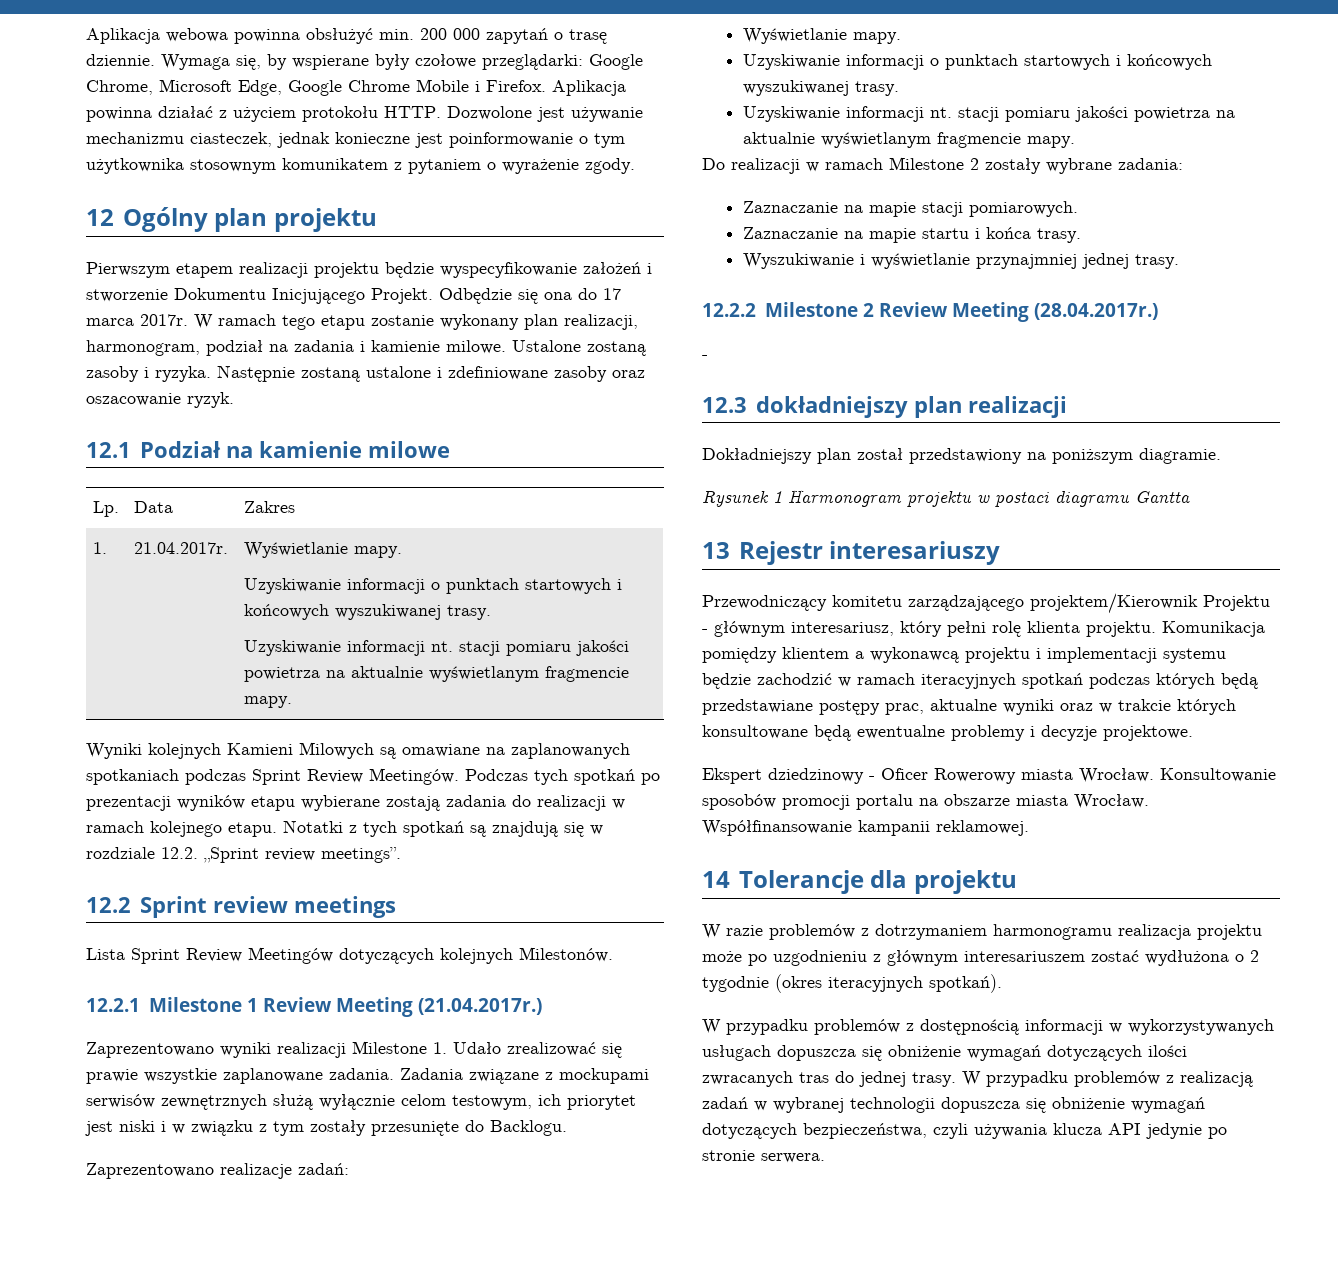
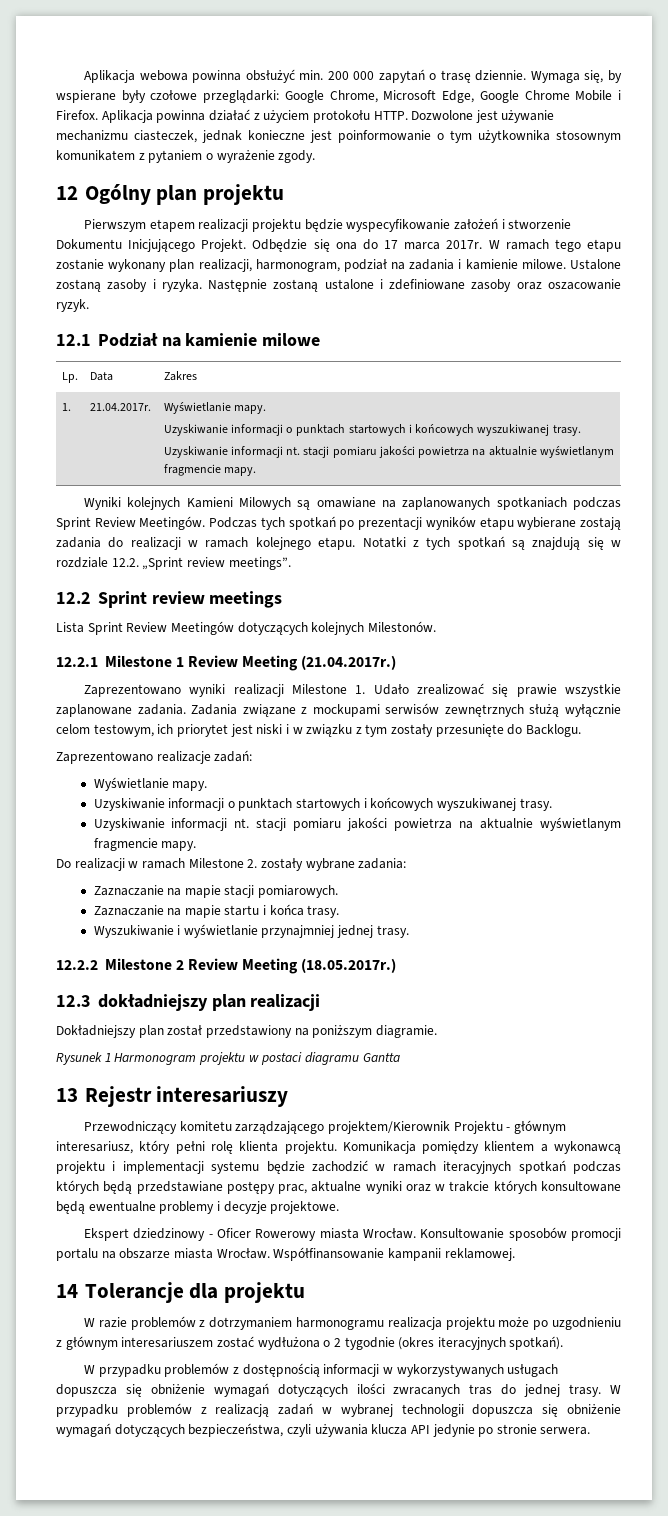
- Do realizacji w ramach Milestone 2 zostały wybrane zadania:
+ Do realizacji w ramach Milestone 2. zostały wybrane zadania:
- 12.2.2 Milestone 2 Review Meeting (28.04.2017r.)
- -
+ 12.2.2 Milestone 2 Review Meeting (18.05.2017r.)

